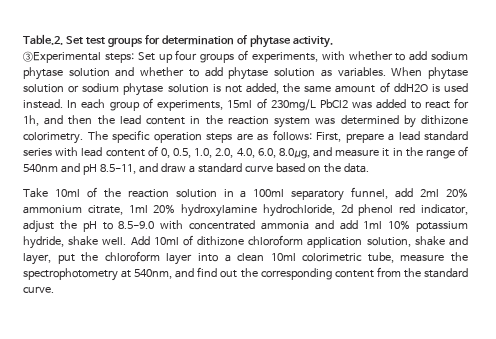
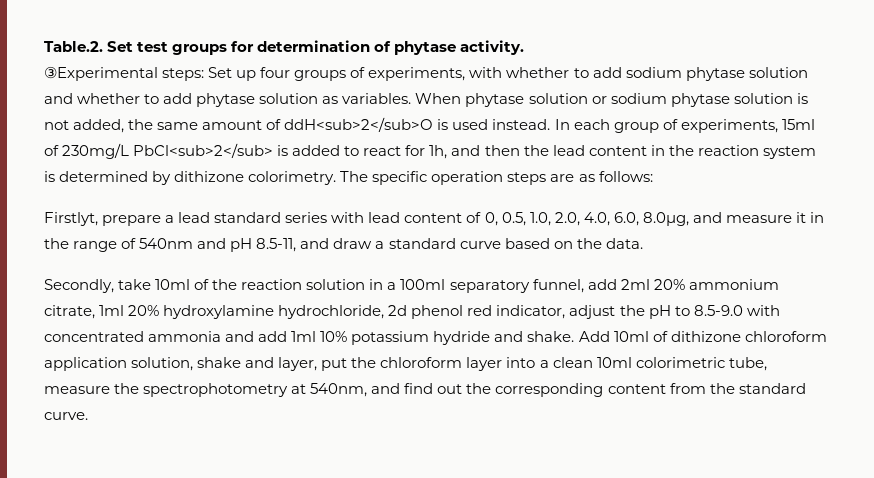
- When phytase solution or sodium phytase solution is not added, the same amount of ddH2O is used instead.
+ When phytase solution or sodium phytase solution is not added, the same amount of ddH<sub>2</sub>O is used instead.
- In each group of experiments, 15ml of 230mg/L PbCl2 was added to react for 1h, and then the lead content in the reaction system was determined by dithizone colorimetry.
+ In each group of experiments, 15ml of 230mg/L PbCl<sub>2</sub> is added to react for 1h, and then the lead content in the reaction system is determined by dithizone colorimetry.
- The specific operation steps are as follows: First, prepare a lead standard series with lead content of 0, 0.5, 1.0, 2.0, 4.0, 6.0, 8.0μg, and measure it in the range of 540nm and pH 8.5-11, and draw a standard curve based on the data.
+ The specific operation steps are as follows:
+ Firstlyt, prepare a lead standard series with lead content of 0, 0.5, 1.0, 2.0, 4.0, 6.0, 8.0μg, and measure it in the range of 540nm and pH 8.5-11, and draw a standard curve based on the data.
- Take 10ml of the reaction solution in a 100ml separatory funnel, add 2ml 20% ammonium citrate, 1ml 20% hydroxylamine hydrochloride, 2d phenol red indicator, adjust the pH to 8.5-9.0 with concentrated ammonia and add 1ml 10% potassium hydride, shake well.
+ Secondly, take 10ml of the reaction solution in a 100ml separatory funnel, add 2ml 20% ammonium citrate, 1ml 20% hydroxylamine hydrochloride, 2d phenol red indicator, adjust the pH to 8.5-9.0 with concentrated ammonia and add 1ml 10% potassium hydride and shake.

